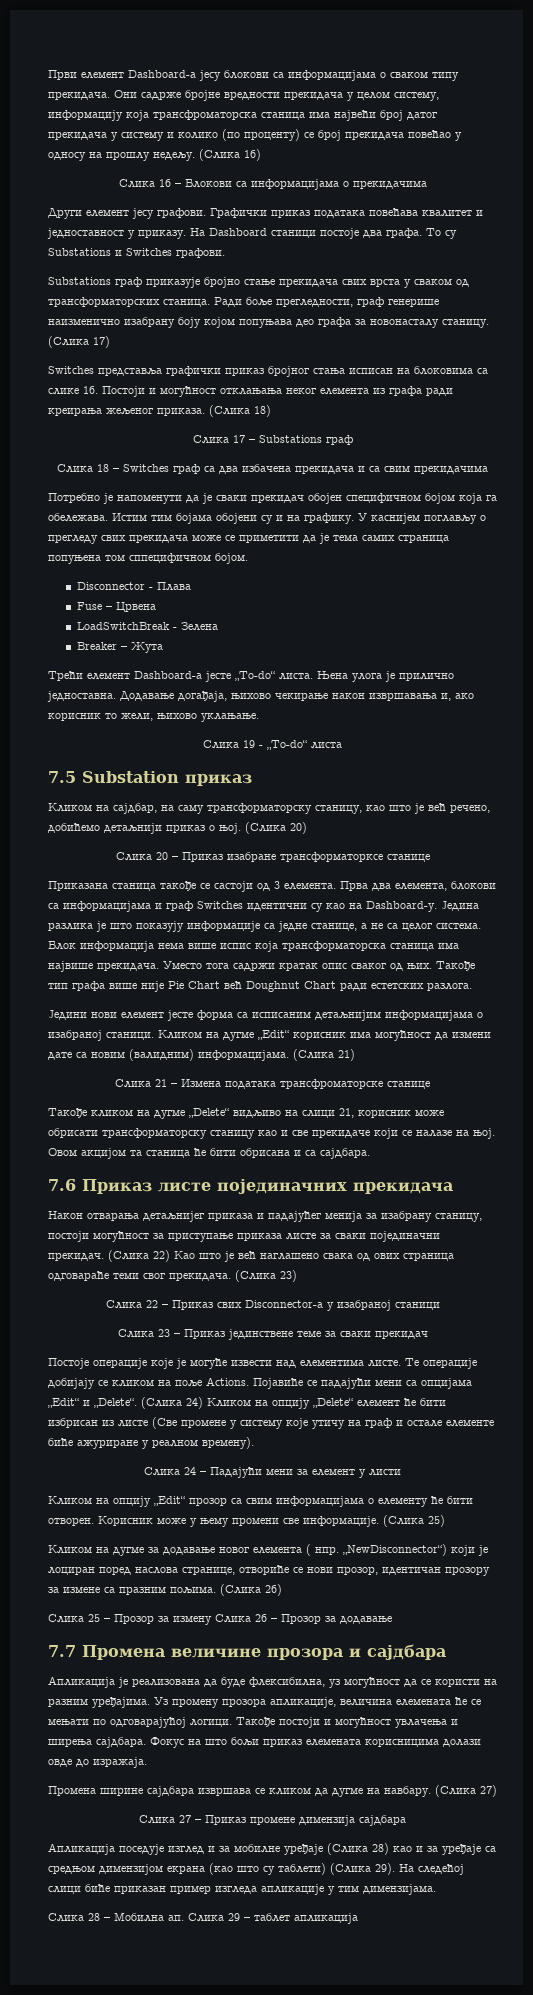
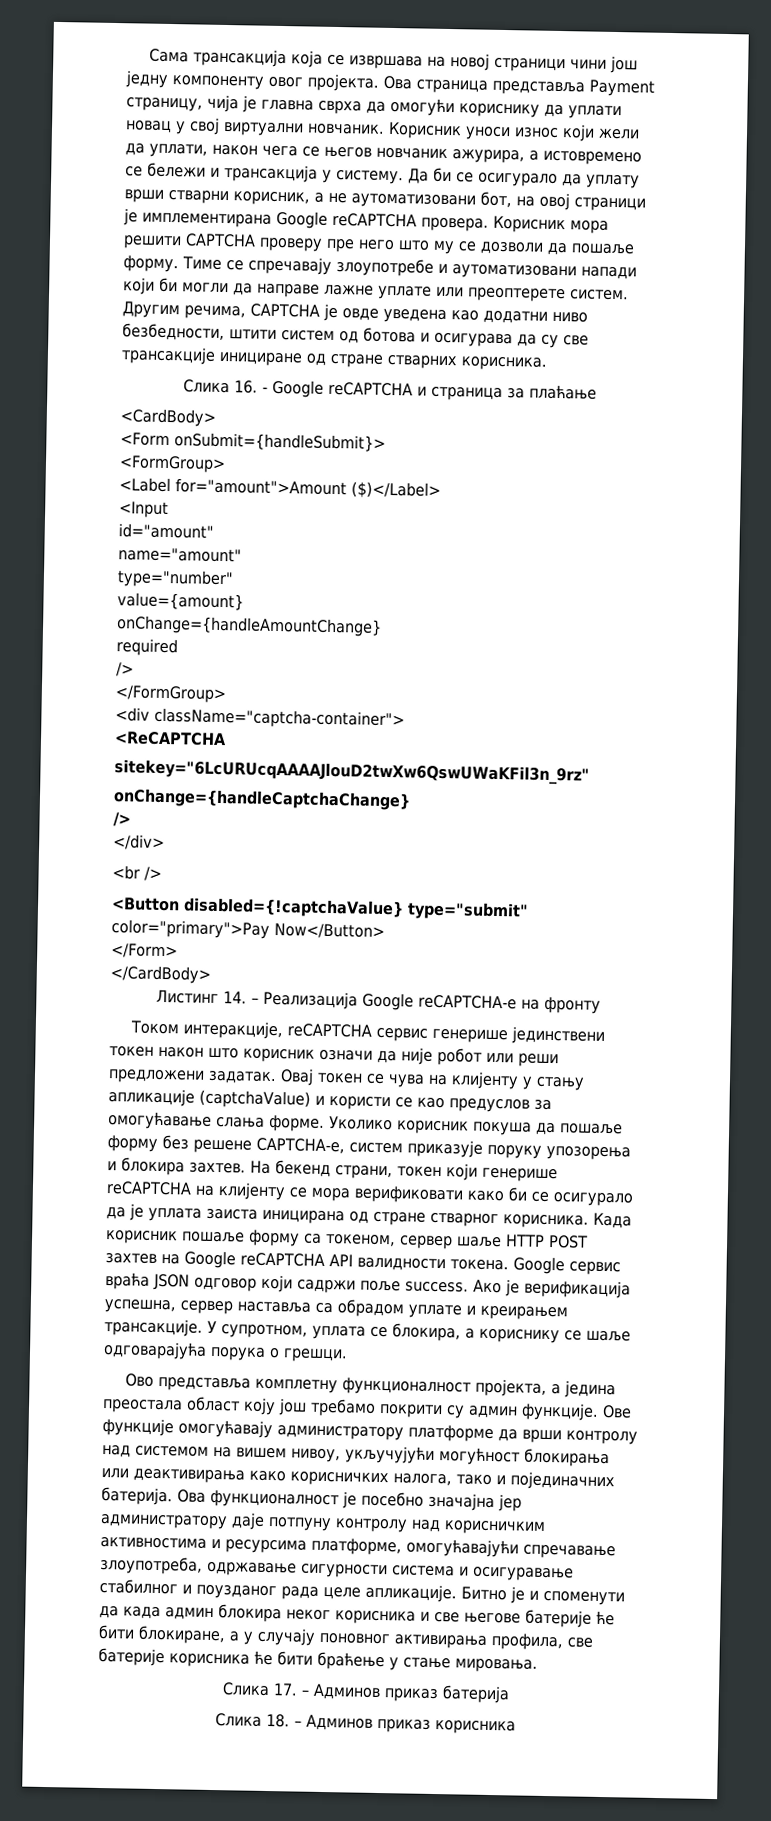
- Први елемент Dashboard-а јесу блокови са информацијама о сваком типу прекидача. Они садрже бројне вредности прекидача у целом систему, информацију која трансфроматорска станица има највећи број датог прекидача у систему и колико (по проценту) се број прекидача повећао у односу на прошлу недељу. (Слика 16)
- Слика 16 – Блокови са информацијама о прекидачима
- Други елемент јесу графови. Графички приказ података повећава квалитет и једноставност у приказу. На Dashboard станици постоје два графа. То су Substations и Switches графови.
- Substations граф приказује бројно стање прекидача свих врста у сваком од трансформаторских станица. Ради боље прегледности, граф генерише наизменично изабрану боју којом попуњава део графа за новонасталу станицу. (Слика 17)
- Switches представља графички приказ бројног стања исписан на блоковима са слике 16. Постоји и могућност отклањања неког елемента из графа ради креирања жељеног приказа. (Слика 18)
- Слика 17 – Substations граф
- Слика 18 – Switches граф са два избачена прекидача и са свим прекидачима
- Потребно је напоменути да је сваки прекидач обојен специфичном бојом која га обележава. Истим тим бојама обојени су и на графику. У каснијем поглављу о прегледу свих прекидача може се приметити да је тема самих страница попуњена том сппецифичном бојом.
- Disconnector - Плава
- Fuse – Црвена
- LoadSwitchBreak - Зелена
- Breaker – Жута
- Трећи елемент Dashboard-а јесте „To-do“ листа. Њена улога је прилично једноставна. Додавање догађаја, њихово чекирање након извршавања и, ако корисник то жели, њихово уклањање.
- Слика 19 - „To-do“ листа
- 7.5 Substation приказ
- Кликом на сајдбар, на саму трансформаторску станицу, као што је већ речено, добићемо детаљнији приказ о њој. (Слика 20)
- Слика 20 – Приказ изабране трансформаторксе станице
- Приказана станица такође се састоји од 3 елемента. Прва два елемента, блокови са информацијама и граф Switches идентични су као на Dashboard-у. Једина разлика је што показују информације са једне станице, а не са целог система. Блок информација нема више испис која трансформаторска станица има највише прекидача. Уместо тога садржи кратак опис сваког од њих. Такође тип графа више није Pie Chart већ Doughnut Chart ради естетских разлога.
- Једини нови елемент јесте форма са исписаним детаљнијим информацијама о изабраној станици. Кликом на дугме „Edit“ корисник има могућност да измени дате са новим (валидним) информацијама. (Слика 21)
- Слика 21 – Измена података трансфроматорске станице
- Такође кликом на дугме „Delete“ видљиво на слици 21, корисник може обрисати трансформаторску станицу као и све прекидаче који се налазе на њој. Овом акцијом та станица ће бити обрисана и са сајдбара.
- 7.6 Приказ листе појединачних прекидача
- Након отварања детаљнијег приказа и падајућег менија за изабрану станицу, постоји могућност за приступање приказа листе за сваки појединачни прекидач. (Слика 22) Као што је већ наглашено свака од ових страница одговараће теми свог прекидача. (Слика 23)
- Слика 22 – Приказ свих Disconnector-а у изабраној станици
- Слика 23 – Приказ јединствене теме за сваки прекидач
- Постоје операције које је могуће извести над елементима листе. Те операције добијају се кликом на поље Аctions. Појавиће се падајући мени са опцијама „Edit“ и „Delete“. (Слика 24) Кликом на опцију „Delete“ елемент ће бити избрисан из листе (Све промене у систему које утичу на граф и остале елементе биће ажуриране у реалном времену).
- Слика 24 – Падајући мени за елемент у листи
- Кликом на опцију „Edit“ прозор са свим информацијама о елементу ће бити отворен. Корисник може у њему промени све информације. (Слика 25)
- Кликом на дугме за додавање новог елемента ( нпр. „NewDisconnector“) који је лоциран поред наслова странице, отвориће се нови прозор, идентичан прозору за измене са празним пољима. (Слика 26)
- Слика 25 – Прозор за измену Слика 26 – Прозор за додавање
- 7.7 Промена величине прозора и сајдбара
- Апликација је реализована да буде флексибилна, уз могућност да се користи на разним уређајима. Уз промену прозора апликације, величина елемената ће се мењати по одговарајућој логици. Такође постоји и могућност увлачења и ширења сајдбара. Фокус на што бољи приказ елемената корисницима долази овде до изражаја.
- Промена ширине сајдбара извршава се кликом да дугме на навбару. (Слика 27)
- Слика 27 – Приказ промене димензија сајдбара
- Апликација поседује изглед и за мобилне уређаје (Слика 28) као и за уређаје са средњом димензијом екрана (као што су таблети) (Слика 29). На следећој слици биће приказан пример изгледа апликације у тим димензијама.
- Слика 28 – Мобилна ап. Слика 29 – таблет апликација
+ Сама трансакција која се извршава на новој страници чини још једну компоненту овог пројекта. Ова страница представља Payment страницу, чија је главна сврха да омогући кориснику да уплати новац у свој виртуални новчаник. Корисник уноси износ који жели да уплати, након чега се његов новчаник ажурира, а истовремено се бележи и трансакција у систему. Да би се осигурало да уплату врши стварни корисник, а не аутоматизовани бот, на овој страници је имплементирана Google reCAPTCHA провера. Корисник мора решити CAPTCHA проверу пре него што му се дозволи да пошаље форму. Тиме се спречавају злоупотребе и аутоматизовани напади који би могли да направе лажне уплате или преоптерете систем. Другим речима, CAPTCHA је овде уведена као додатни ниво безбедности, штити систем од ботова и осигурава да су све трансакције инициране од стране стварних корисника.
+ Слика 16. - Google reCAPTCHA и страница за плаћање
+ <CardBody>
+ <Form onSubmit={handleSubmit}>
+ <FormGroup>
+ <Label for="amount">Amount ($)</Label>
+ <Input
+ id="amount"
+ name="amount"
+ type="number"
+ value={amount}
+ onChange={handleAmountChange}
+ required
+ />
+ </FormGroup>
+ <div className="captcha-container">
+ <ReCAPTCHA
+ sitekey="6LcURUcqAAAAJlouD2twXw6QswUWaKFil3n_9rz"
+ onChange={handleCaptchaChange}
+ />
+ </div>
+ <br />
+ <Button disabled={!captchaValue} type="submit" color="primary">Pay Now</Button>
+ </Form>
+ </CardBody>
+ Листинг 14. – Реализација Google reCAPTCHA-е на фронту
+ Током интеракције, reCAPTCHA сервис генерише јединствени токен након што корисник означи да није робот или реши предложени задатак. Овај токен се чува на клијенту у стању апликације (captchaValue) и користи се као предуслов за омогућавање слања форме. Уколико корисник покуша да пошаље форму без решене CAPTCHA-е, систем приказује поруку упозорења и блокира захтев. На бекенд страни, токен који генерише reCAPTCHA на клијенту се мора верификовати како би се осигурало да је уплата заиста иницирана од стране стварног корисника. Када корисник пошаље форму са токеном, сервер шаље HTTP POST захтев на Google reCAPTCHA API валидности токена. Google сервис враћа JSON одговор који садржи поље success. Ако је верификација успешна, сервер наставља са обрадом уплате и креирањем трансакције. У супротном, уплата се блокира, а кориснику се шаље одговарајућа порука о грешци.
+ Ово представља комплетну функционалност пројекта, а једина преостала област коју још требамо покрити су админ функције. Ове функције омогућавају администратору платформе да врши контролу над системом на вишем нивоу, укључујући могућност блокирања или деактивирања како корисничких налога, тако и појединачних батерија. Ова функционалност је посебно значајна јер администратору даје потпуну контролу над корисничким активностима и ресурсима платформе, омогућавајући спречавање злоупотреба, одржавање сигурности система и осигуравање стабилног и поузданог рада целе апликације. Битно је и споменути да када админ блокира неког корисника и све његове батерије ће бити блокиране, а у случају поновног активирања профила, све батерије корисника ће бити браћење у стање мировања.
+ Слика 17. – Админов приказ батерија
+ Слика 18. – Админов приказ корисника

